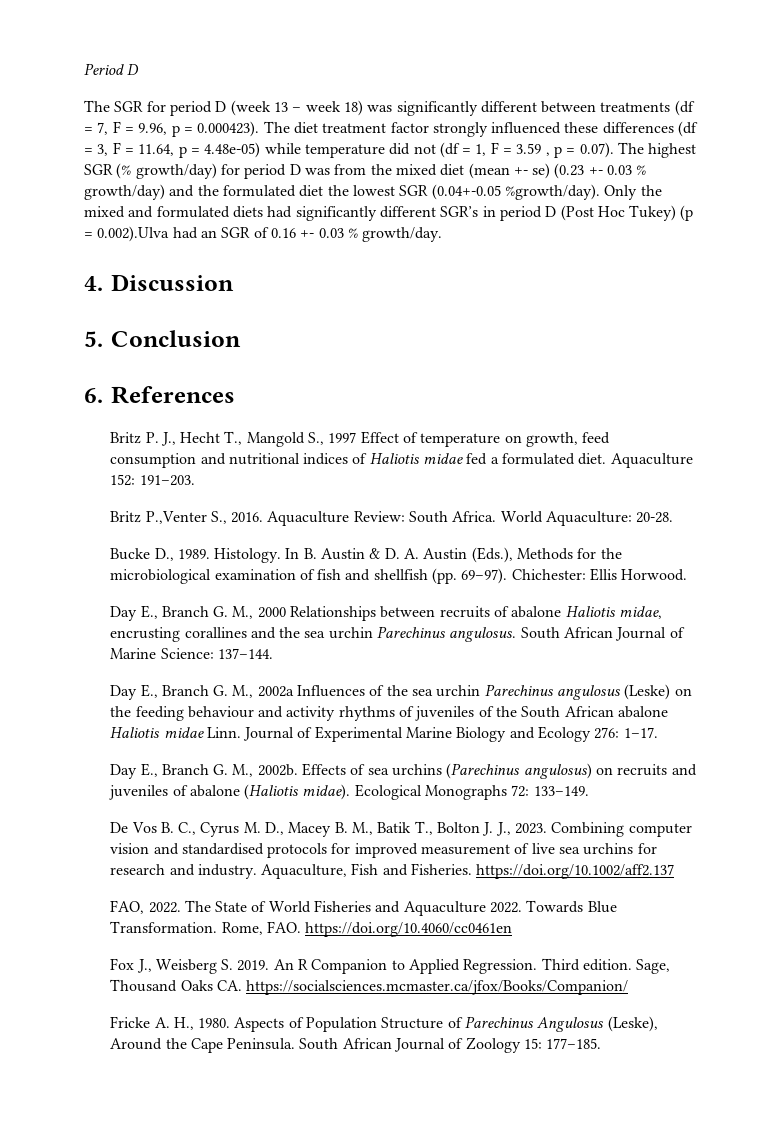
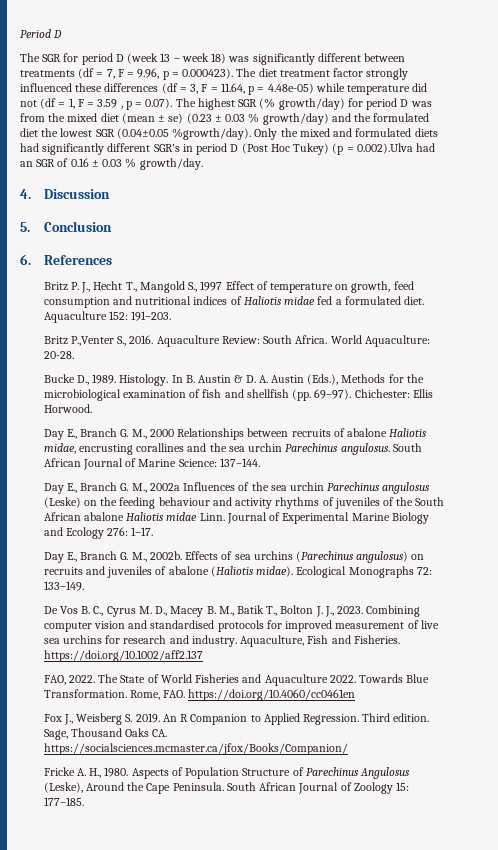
- The SGR for period D (week 13 – week 18) was significantly different between treatments (df = 7, F = 9.96, p = 0.000423). The diet treatment factor strongly influenced these differences (df = 3, F = 11.64, p = 4.48e-05) while temperature did not (df = 1, F = 3.59 , p = 0.07). The highest SGR (% growth/day) for period D was from the mixed diet (mean +- se) (0.23 +- 0.03 % growth/day) and the formulated diet the lowest SGR (0.04+-0.05 %growth/day).
+ The SGR for period D (week 13 – week 18) was significantly different between treatments (df = 7, F = 9.96, p = 0.000423). The diet treatment factor strongly influenced these differences (df = 3, F = 11.64, p = 4.48e-05) while temperature did not (df = 1, F = 3.59 , p = 0.07). The highest SGR (% growth/day) for period D was from the mixed diet (mean ± se) (0.23 ± 0.03 % growth/day) and the formulated diet the lowest SGR (0.04±0.05 %growth/day).
- Only the mixed and formulated diets had significantly different SGR’s in period D (Post Hoc Tukey) (p = 0.002).Ulva had an SGR of 0.16 +- 0.03 % growth/day.
+ Only the mixed and formulated diets had significantly different SGR’s in period D (Post Hoc Tukey) (p = 0.002).Ulva had an SGR of 0.16 ± 0.03 % growth/day.

